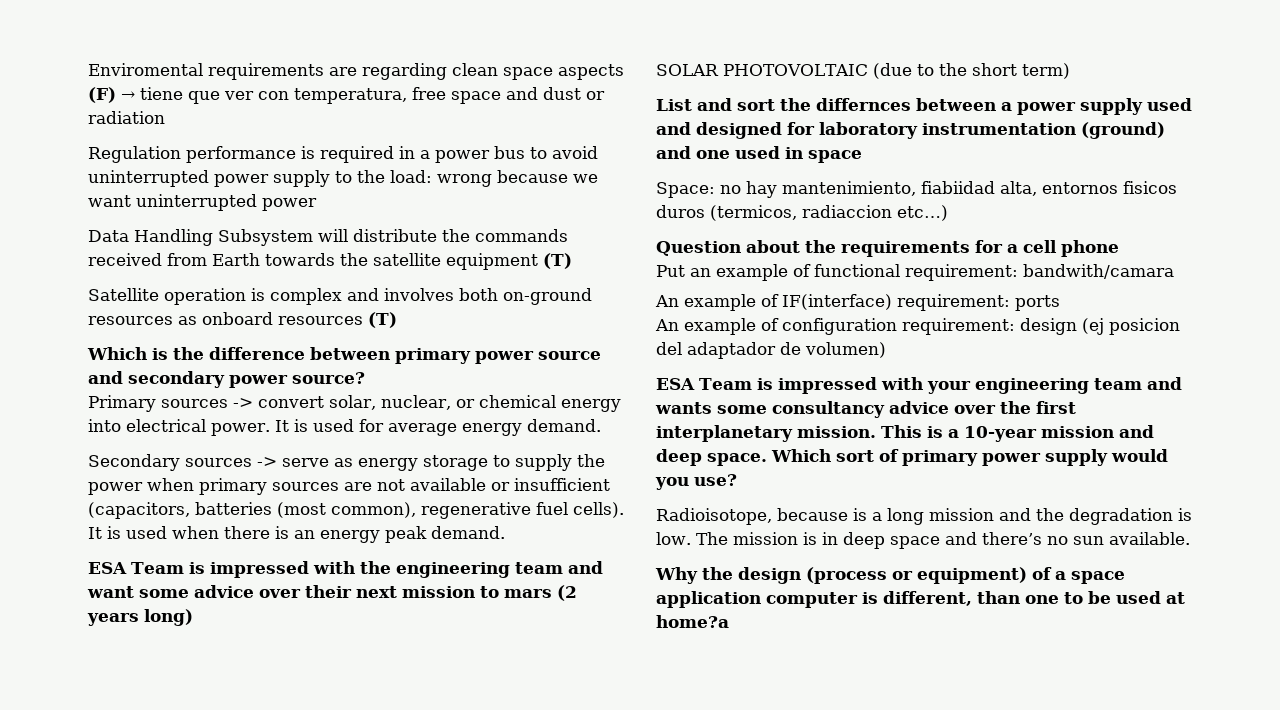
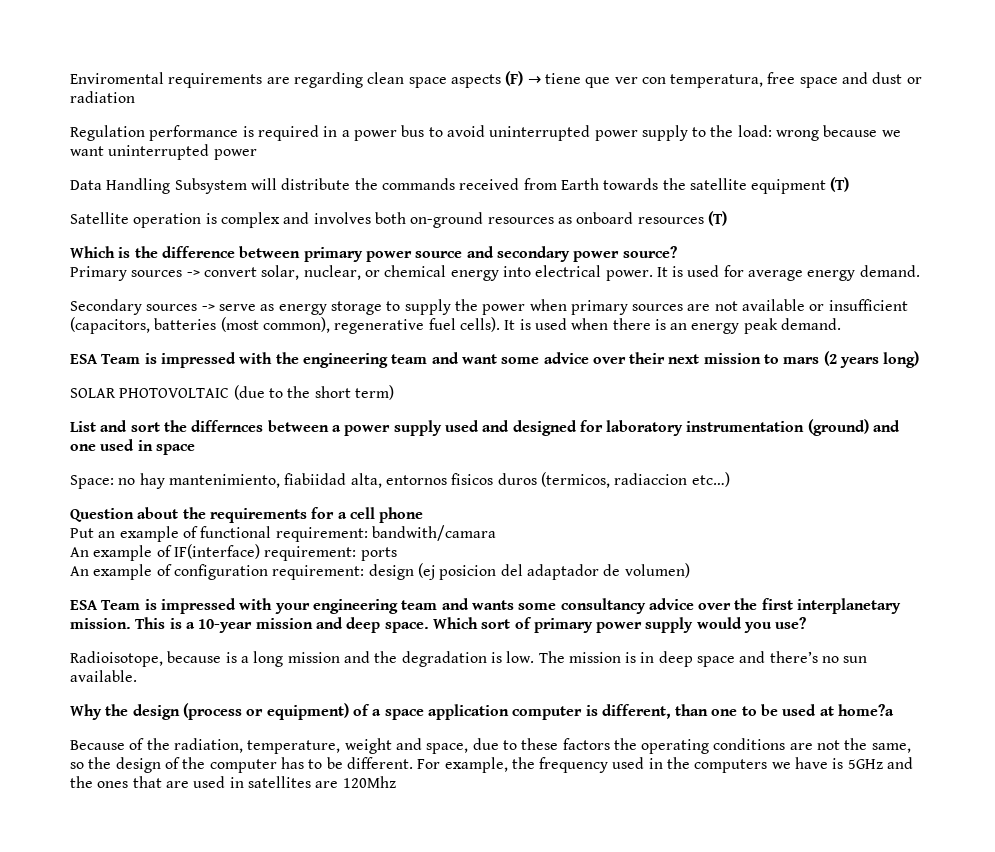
+ Because of the radiation, temperature, weight and space, due to these factors the operating conditions are not the same, so the design of the computer has to be different. For example, the frequency used in the computers we have is 5GHz and the ones that are used in satellites are 120Mhz

